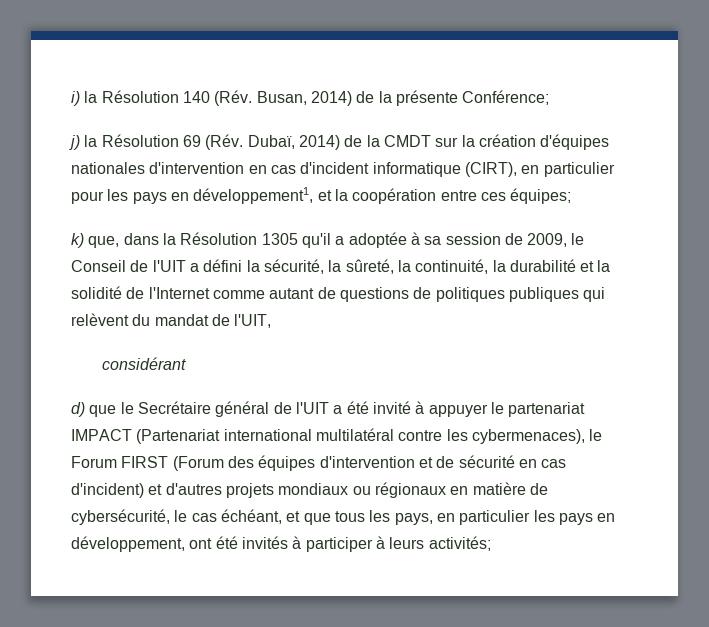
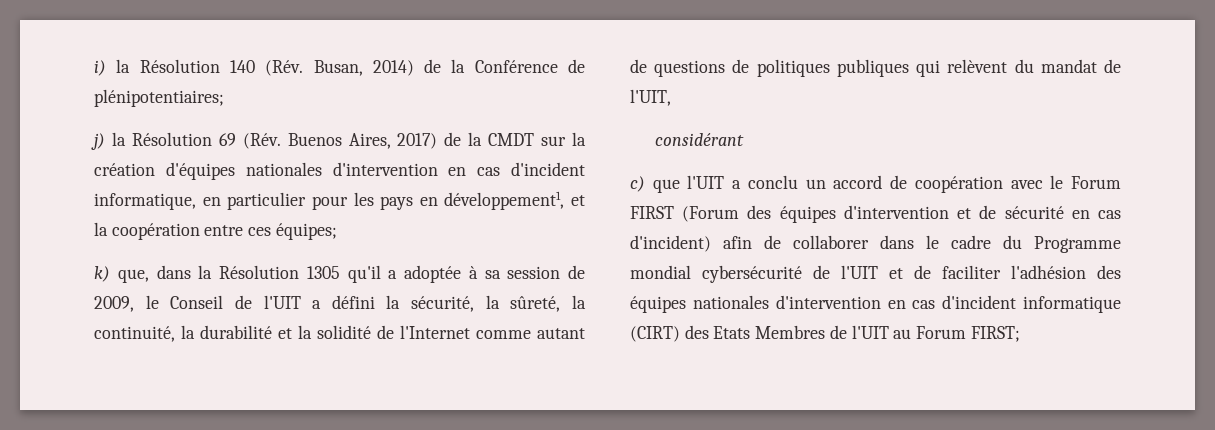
- i) la Résolution 140 (Rév. Busan, 2014) de la présente Conférence;
+ i) la Résolution 140 (Rév. Busan, 2014) de la Conférence de plénipotentiaires;
- j) la Résolution 69 (Rév. Dubaï, 2014) de la CMDT sur la création d'équipes nationales d'intervention en cas d'incident informatique (CIRT), en particulier pour les pays en développement1, et la coopération entre ces équipes;
+ j) la Résolution 69 (Rév. Buenos Aires, 2017) de la CMDT sur la création d'équipes nationales d'intervention en cas d'incident informatique, en particulier pour les pays en développement1, et la coopération entre ces équipes;
- d) que le Secrétaire général de l'UIT a été invité à appuyer le partenariat IMPACT (Partenariat international multilatéral contre les cybermenaces), le Forum FIRST (Forum des équipes d'intervention et de sécurité en cas d'incident) et d'autres projets mondiaux ou régionaux en matière de cybersécurité, le cas échéant, et que tous les pays, en particulier les pays en développement, ont été invités à participer à leurs activités;
+ c) que l'UIT a conclu un accord de coopération avec le Forum FIRST (Forum des équipes d'intervention et de sécurité en cas d'incident) afin de collaborer dans le cadre du Programme mondial cybersécurité de l'UIT et de faciliter l'adhésion des équipes nationales d'intervention en cas d'incident informatique (CIRT) des Etats Membres de l'UIT au Forum FIRST;

